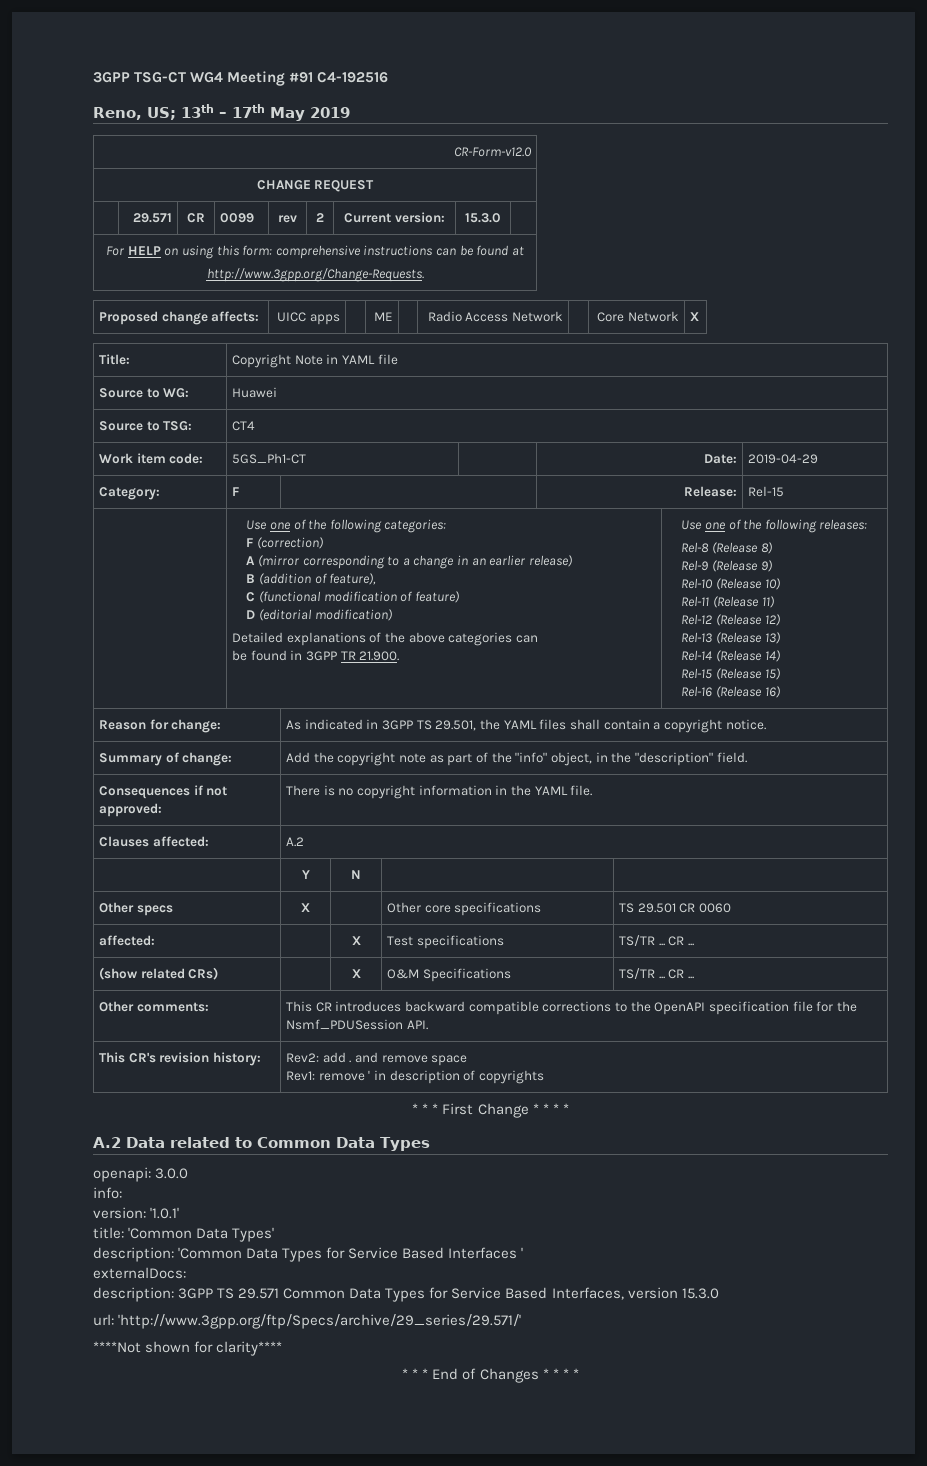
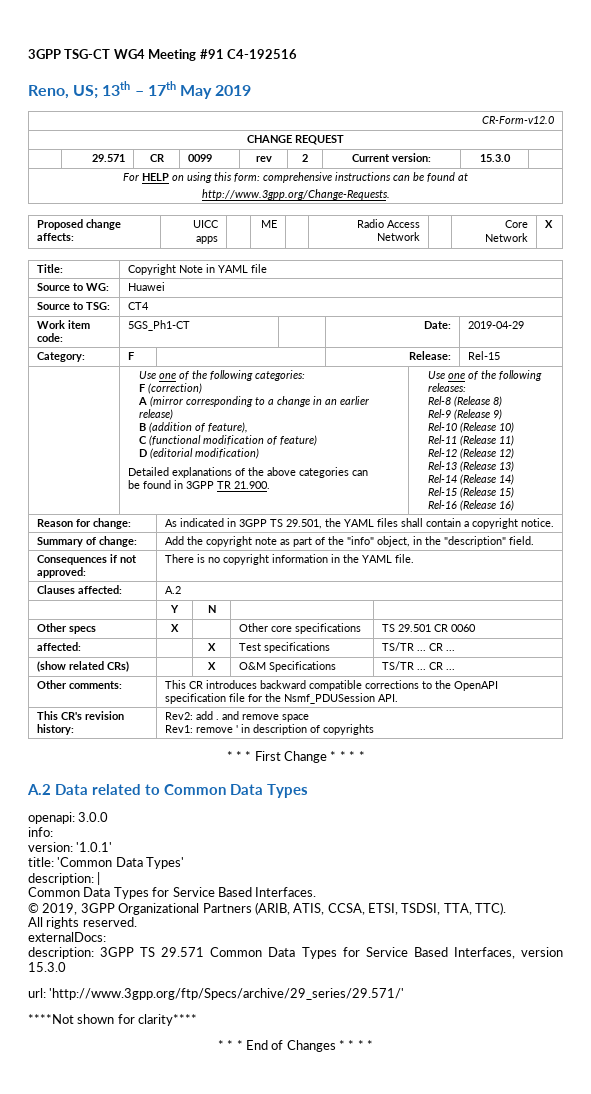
- description: 'Common Data Types for Service Based Interfaces '
+ description: |
+ Common Data Types for Service Based Interfaces.
+ © 2019, 3GPP Organizational Partners (ARIB, ATIS, CCSA, ETSI, TSDSI, TTA, TTC).
+ All rights reserved.

